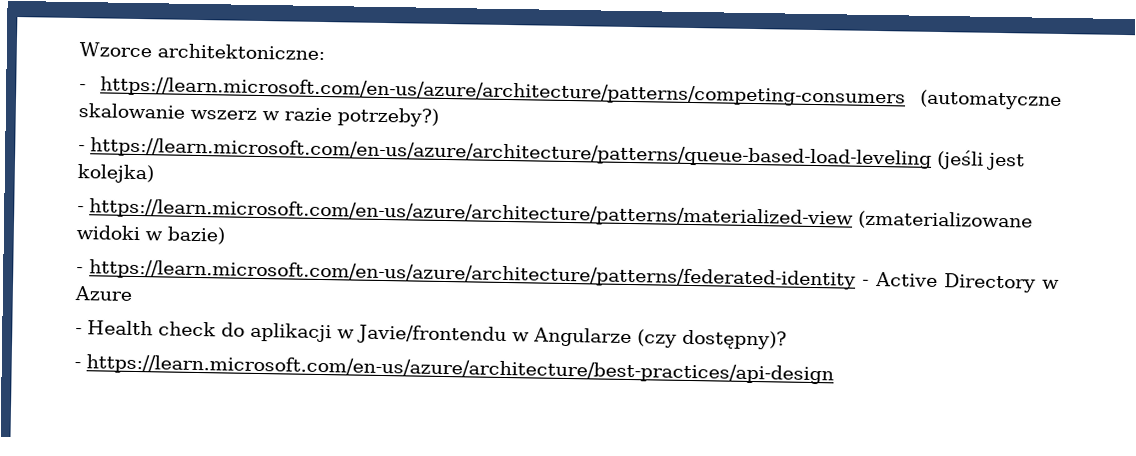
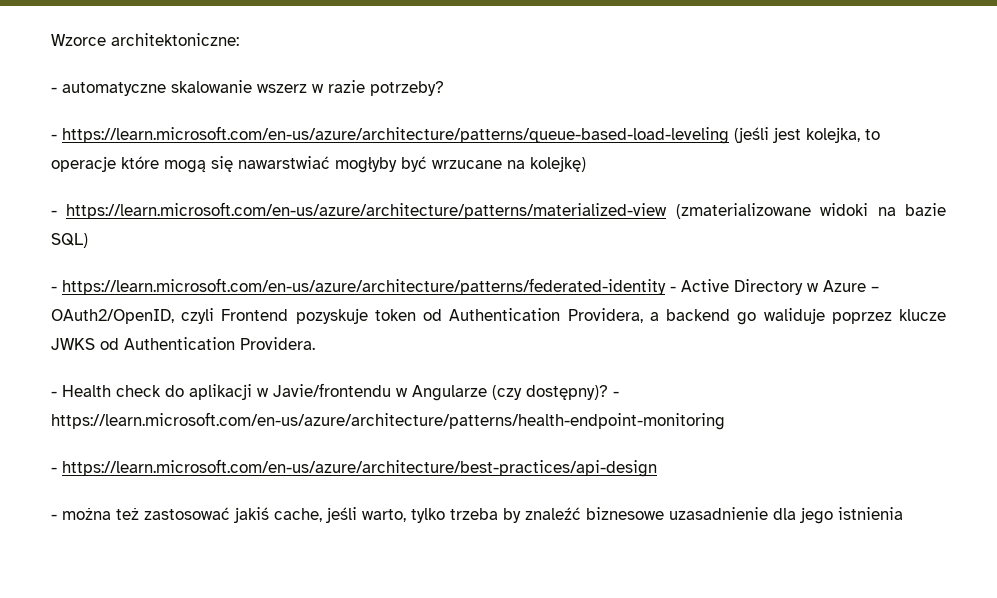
- - https://learn.microsoft.com/en-us/azure/architecture/patterns/competing-consumers (automatyczne skalowanie wszerz w razie potrzeby?)
+ - automatyczne skalowanie wszerz w razie potrzeby?
- - https://learn.microsoft.com/en-us/azure/architecture/patterns/queue-based-load-leveling (jeśli jest kolejka)
+ - https://learn.microsoft.com/en-us/azure/architecture/patterns/queue-based-load-leveling (jeśli jest kolejka, to operacje które mogą się nawarstwiać mogłyby być wrzucane na kolejkę)
- - https://learn.microsoft.com/en-us/azure/architecture/patterns/materialized-view (zmaterializowane widoki w bazie)
+ - https://learn.microsoft.com/en-us/azure/architecture/patterns/materialized-view (zmaterializowane widoki na bazie SQL)
- - https://learn.microsoft.com/en-us/azure/architecture/patterns/federated-identity - Active Directory w Azure
+ - https://learn.microsoft.com/en-us/azure/architecture/patterns/federated-identity - Active Directory w Azure – OAuth2/OpenID, czyli Frontend pozyskuje token od Authentication Providera, a backend go waliduje poprzez klucze JWKS od Authentication Providera.
+ - https://learn.microsoft.com/en-us/azure/architecture/patterns/health-endpoint-monitoring
+ - można też zastosować jakiś cache, jeśli warto, tylko trzeba by znaleźć biznesowe uzasadnienie dla jego istnienia

